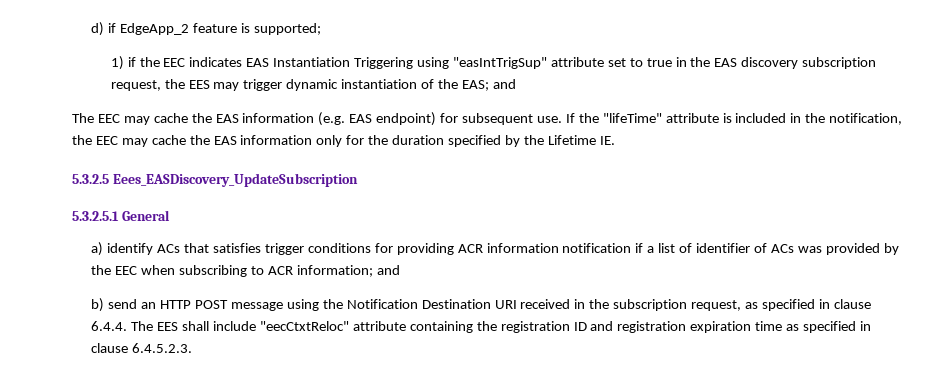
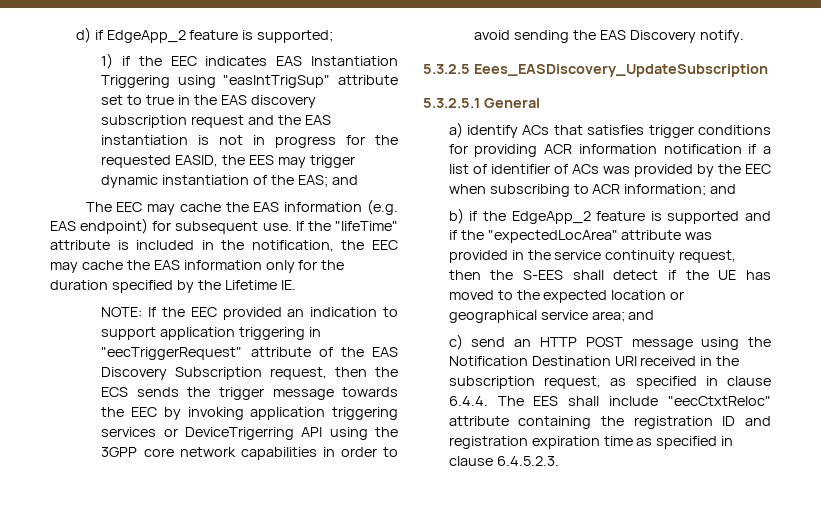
- 1) if the EEC indicates EAS Instantiation Triggering using "easIntTrigSup" attribute set to true in the EAS discovery subscription request, the EES may trigger dynamic instantiation of the EAS; and
+ 1) if the EEC indicates EAS Instantiation Triggering using "easIntTrigSup" attribute set to true in the EAS discovery subscription request and the EAS instantiation is not in progress for the requested EASID, the EES may trigger dynamic instantiation of the EAS; and
+ NOTE: If the EEC provided an indication to support application triggering in "eecTriggerRequest" attribute of the EAS Discovery Subscription request, then the ECS sends the trigger message towards the EEC by invoking application triggering services or DeviceTrigerring API using the 3GPP core network capabilities in order to avoid sending the EAS Discovery notify.
- b) send an HTTP POST message using the Notification Destination URI received in the subscription request, as specified in clause 6.4.4. The EES shall include "eecCtxtReloc" attribute containing the registration ID and registration expiration time as specified in clause 6.4.5.2.3.
+ b) if the EdgeApp_2 feature is supported and if the "expectedLocArea" attribute was provided in the service continuity request, then the S-EES shall detect if the UE has moved to the expected location or geographical service area; and
+ c) send an HTTP POST message using the Notification Destination URI received in the subscription request, as specified in clause 6.4.4. The EES shall include "eecCtxtReloc" attribute containing the registration ID and registration expiration time as specified in clause 6.4.5.2.3.

